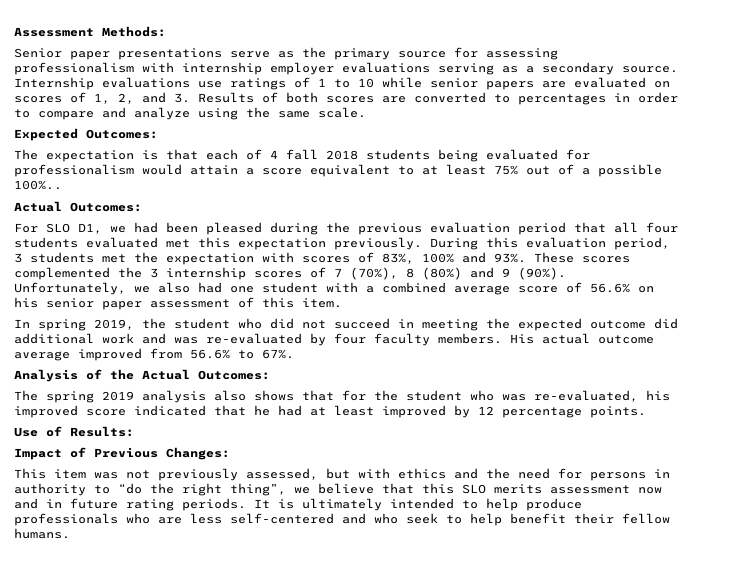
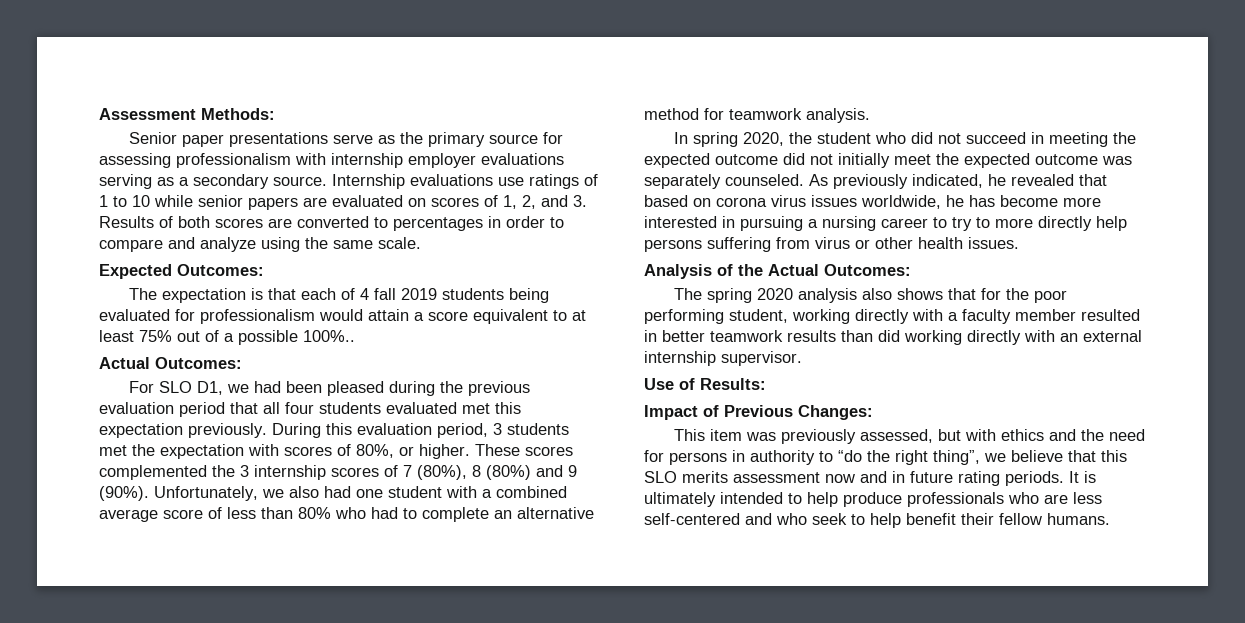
- The expectation is that each of 4 fall 2018 students being evaluated for professionalism would attain a score equivalent to at least 75% out of a possible 100%..
+ The expectation is that each of 4 fall 2019 students being evaluated for professionalism would attain a score equivalent to at least 75% out of a possible 100%..
- During this evaluation period, 3 students met the expectation with scores of 83%, 100% and 93%.
+ During this evaluation period, 3 students met the expectation with scores of 80%, or higher.
- These scores complemented the 3 internship scores of 7 (70%), 8 (80%) and 9 (90%).
+ These scores complemented the 3 internship scores of 7 (80%), 8 (80%) and 9 (90%).
- Unfortunately, we also had one student with a combined average score of 56.6% on his senior paper assessment of this item.
+ Unfortunately, we also had one student with a combined average score of less than 80% who had to complete an alternative method for teamwork analysis.
- In spring 2019, the student who did not succeed in meeting the expected outcome did additional work and was re-evaluated by four faculty members. His actual outcome average improved from 56.6% to 67%.
+ In spring 2020, the student who did not succeed in meeting the expected outcome did not initially meet the expected outcome was separately counseled. As previously indicated, he revealed that based on corona virus issues worldwide, he has become more interested in pursuing a nursing career to try to more directly help persons suffering from virus or other health issues.
- The spring 2019 analysis also shows that for the student who was re-evaluated, his improved score indicated that he had at least improved by 12 percentage points.
+ The spring 2020 analysis also shows that for the poor performing student, working directly with a faculty member resulted in better teamwork results than did working directly with an external internship supervisor.
- This item was not previously assessed, but with ethics and the need for persons in authority to “do the right thing”, we believe that this SLO merits assessment now and in future rating periods.
+ This item was previously assessed, but with ethics and the need for persons in authority to “do the right thing”, we believe that this SLO merits assessment now and in future rating periods.

